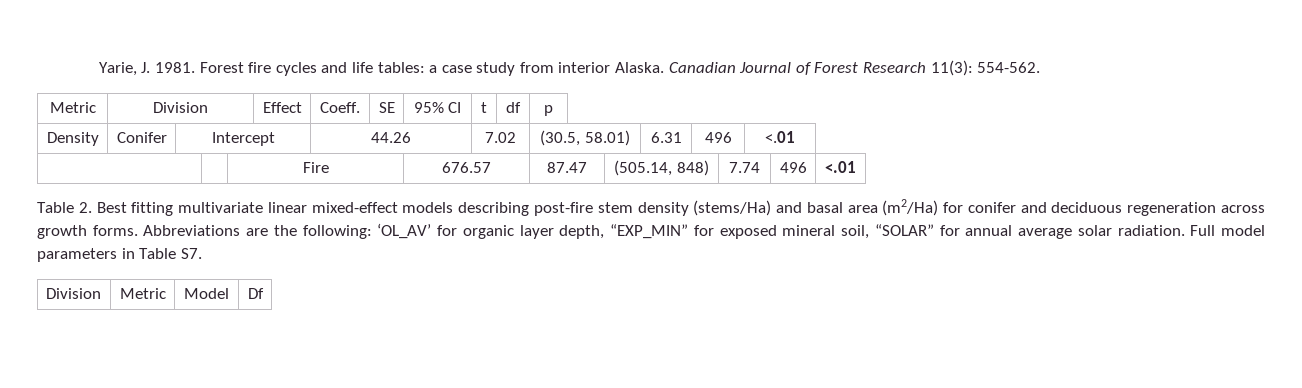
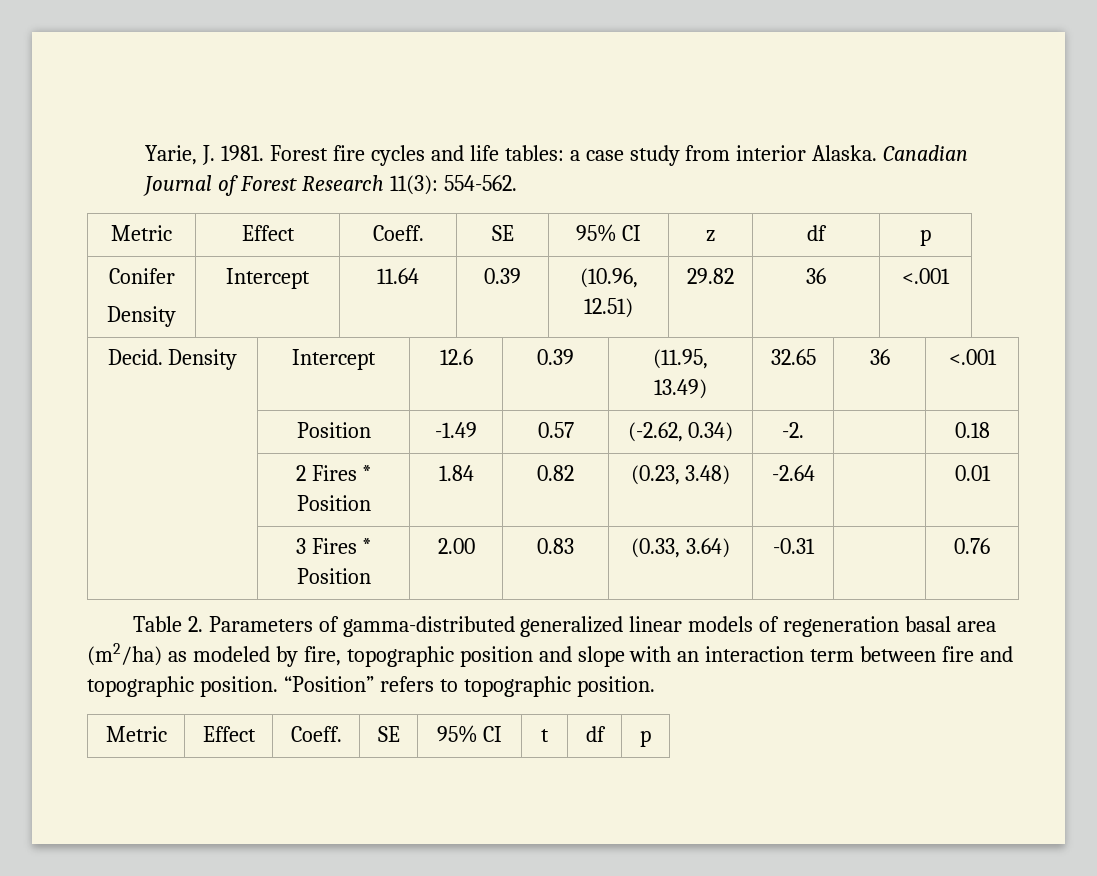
- Metric | Division | Effect | Coeff. | SE | 95% CI | t | df | p
+ Metric | Effect | Coeff. | SE | 95% CI | z | df | p
+ Conifer
+ Density | Intercept | 11.64 | 0.39 | (10.96, 12.51) | 29.82 | 36 | <.001
+ Decid. Density | Intercept | 12.6 | 0.39 | (11.95, 13.49) | 32.65 | 36 | <.001
+ | Position | -1.49 | 0.57 | (-2.62, 0.34) | -2. | | 0.18
+ | 2 Fires * Position | 1.84 | 0.82 | (0.23, 3.48) | -2.64 | | 0.01
+ | 3 Fires * Position | 2.00 | 0.83 | (0.33, 3.64) | -0.31 | | 0.76
+ Table 2. Parameters of gamma-distributed generalized linear models of regeneration basal area (m2/ha) as modeled by fire, topographic position and slope with an interaction term between fire and topographic position. “Position” refers to topographic position.
+ Metric | Effect | Coeff. | SE | 95% CI | t | df | p
- Density | Conifer | Intercept | 44.26 | 7.02 | (30.5, 58.01) | 6.31 | 496 | <.01
- | | Fire | 676.57 | 87.47 | (505.14, 848) | 7.74 | 496 | <.01
- Table 2. Best fitting multivariate linear mixed-effect models describing post-fire stem density (stems/Ha) and basal area (m2/Ha) for conifer and deciduous regeneration across growth forms. Abbreviations are the following: ‘OL_AV’ for organic layer depth, “EXP_MIN” for exposed mineral soil, “SOLAR” for annual average solar radiation. Full model parameters in Table S7.
- Division | Metric | Model | Df

